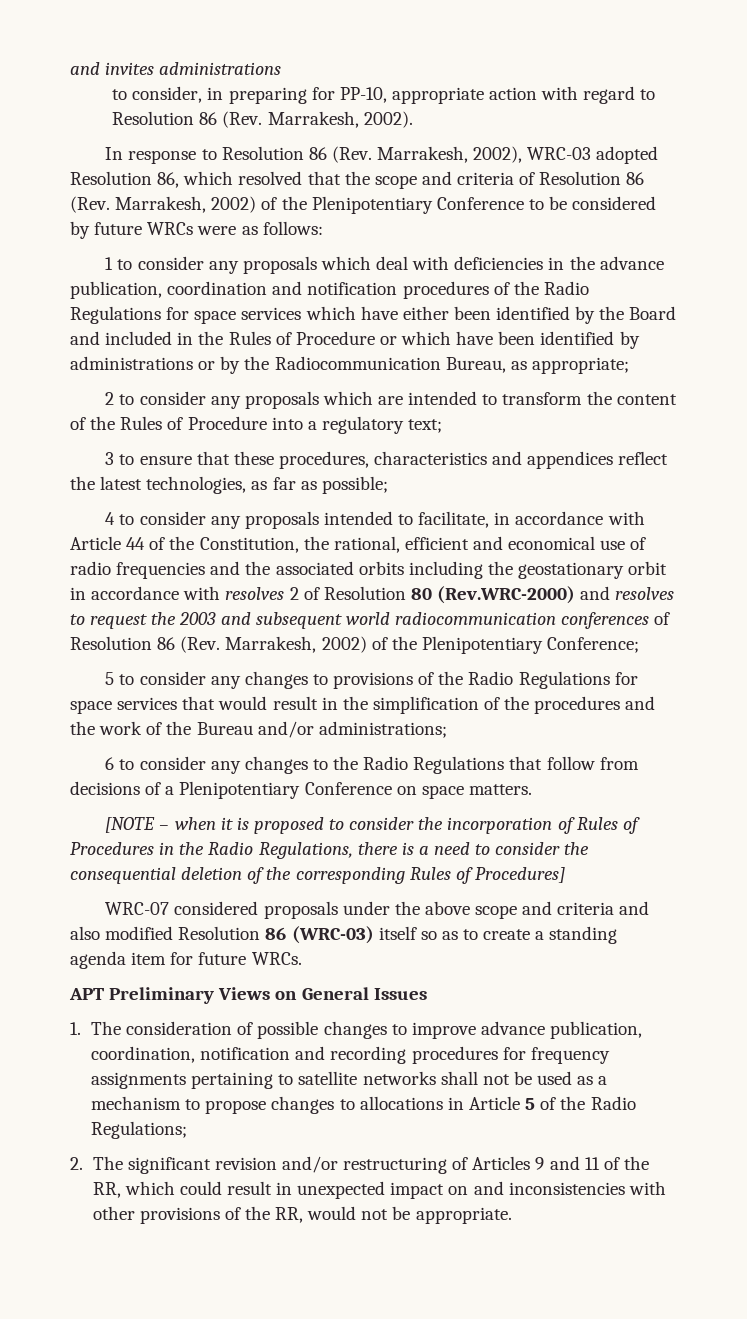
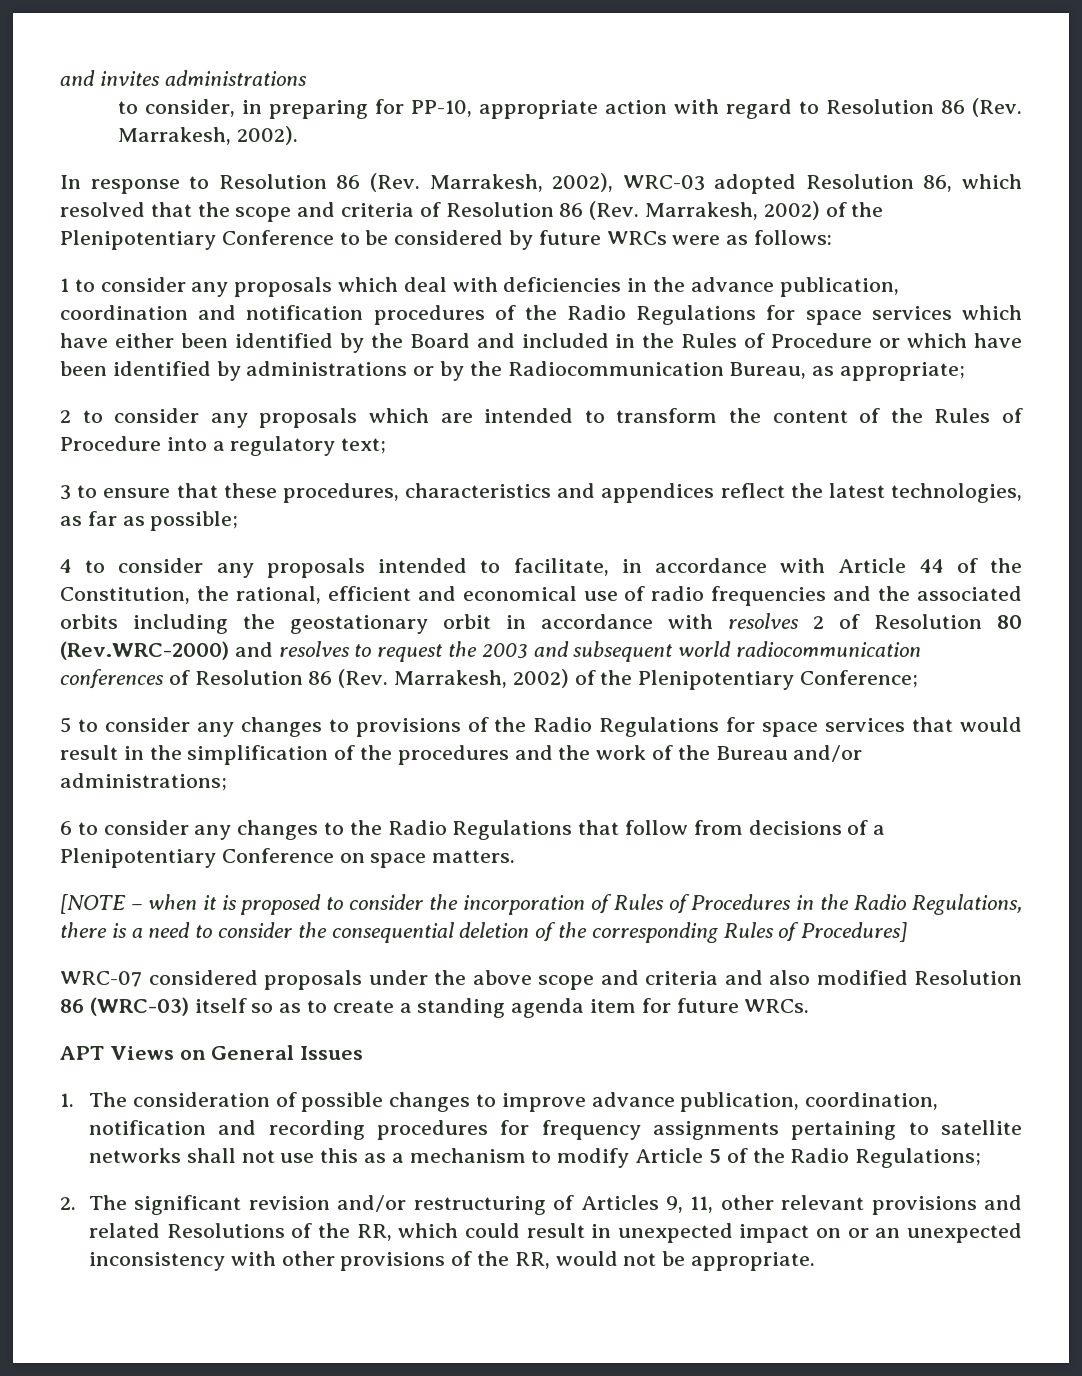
- APT Preliminary Views on General Issues
+ APT Views on General Issues
- 1. The consideration of possible changes to improve advance publication, coordination, notification and recording procedures for frequency assignments pertaining to satellite networks shall not be used as a mechanism to propose changes to allocations in Article 5 of the Radio Regulations;
+ 1. The consideration of possible changes to improve advance publication, coordination, notification and recording procedures for frequency assignments pertaining to satellite networks shall not use this as a mechanism to modify Article 5 of the Radio Regulations;
- 2. The significant revision and/or restructuring of Articles 9 and 11 of the RR, which could result in unexpected impact on and inconsistencies with other provisions of the RR, would not be appropriate.
+ 2. The significant revision and/or restructuring of Articles 9, 11, other relevant provisions and related Resolutions of the RR, which could result in unexpected impact on or an unexpected inconsistency with other provisions of the RR, would not be appropriate.

